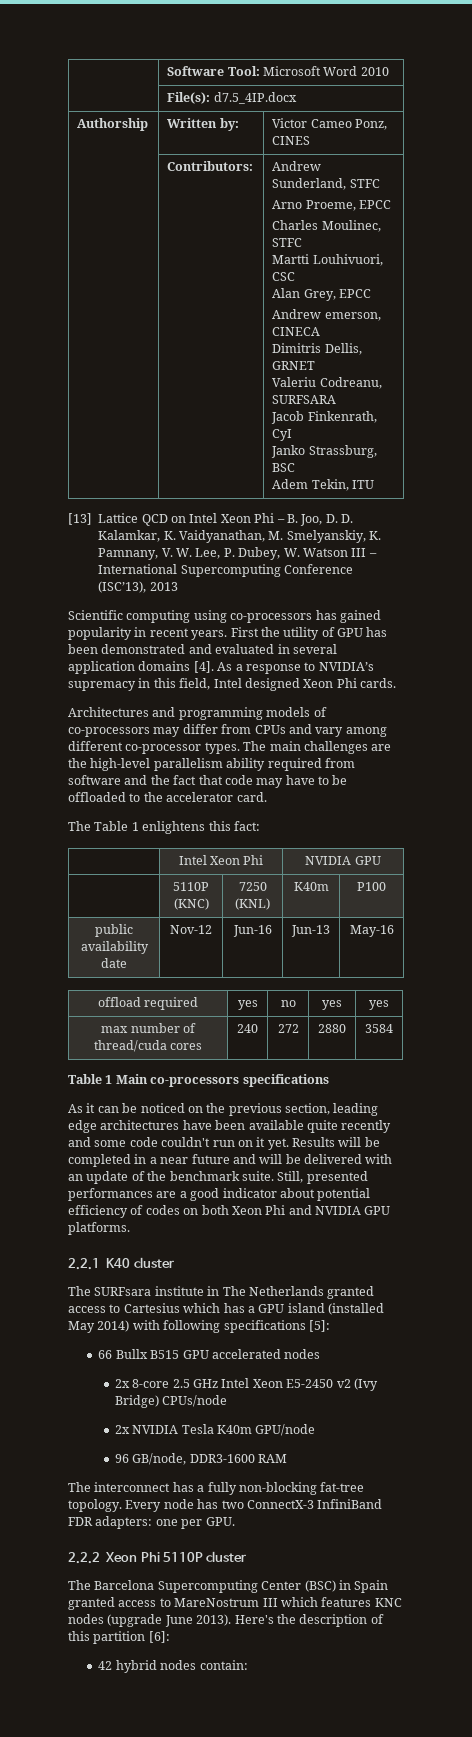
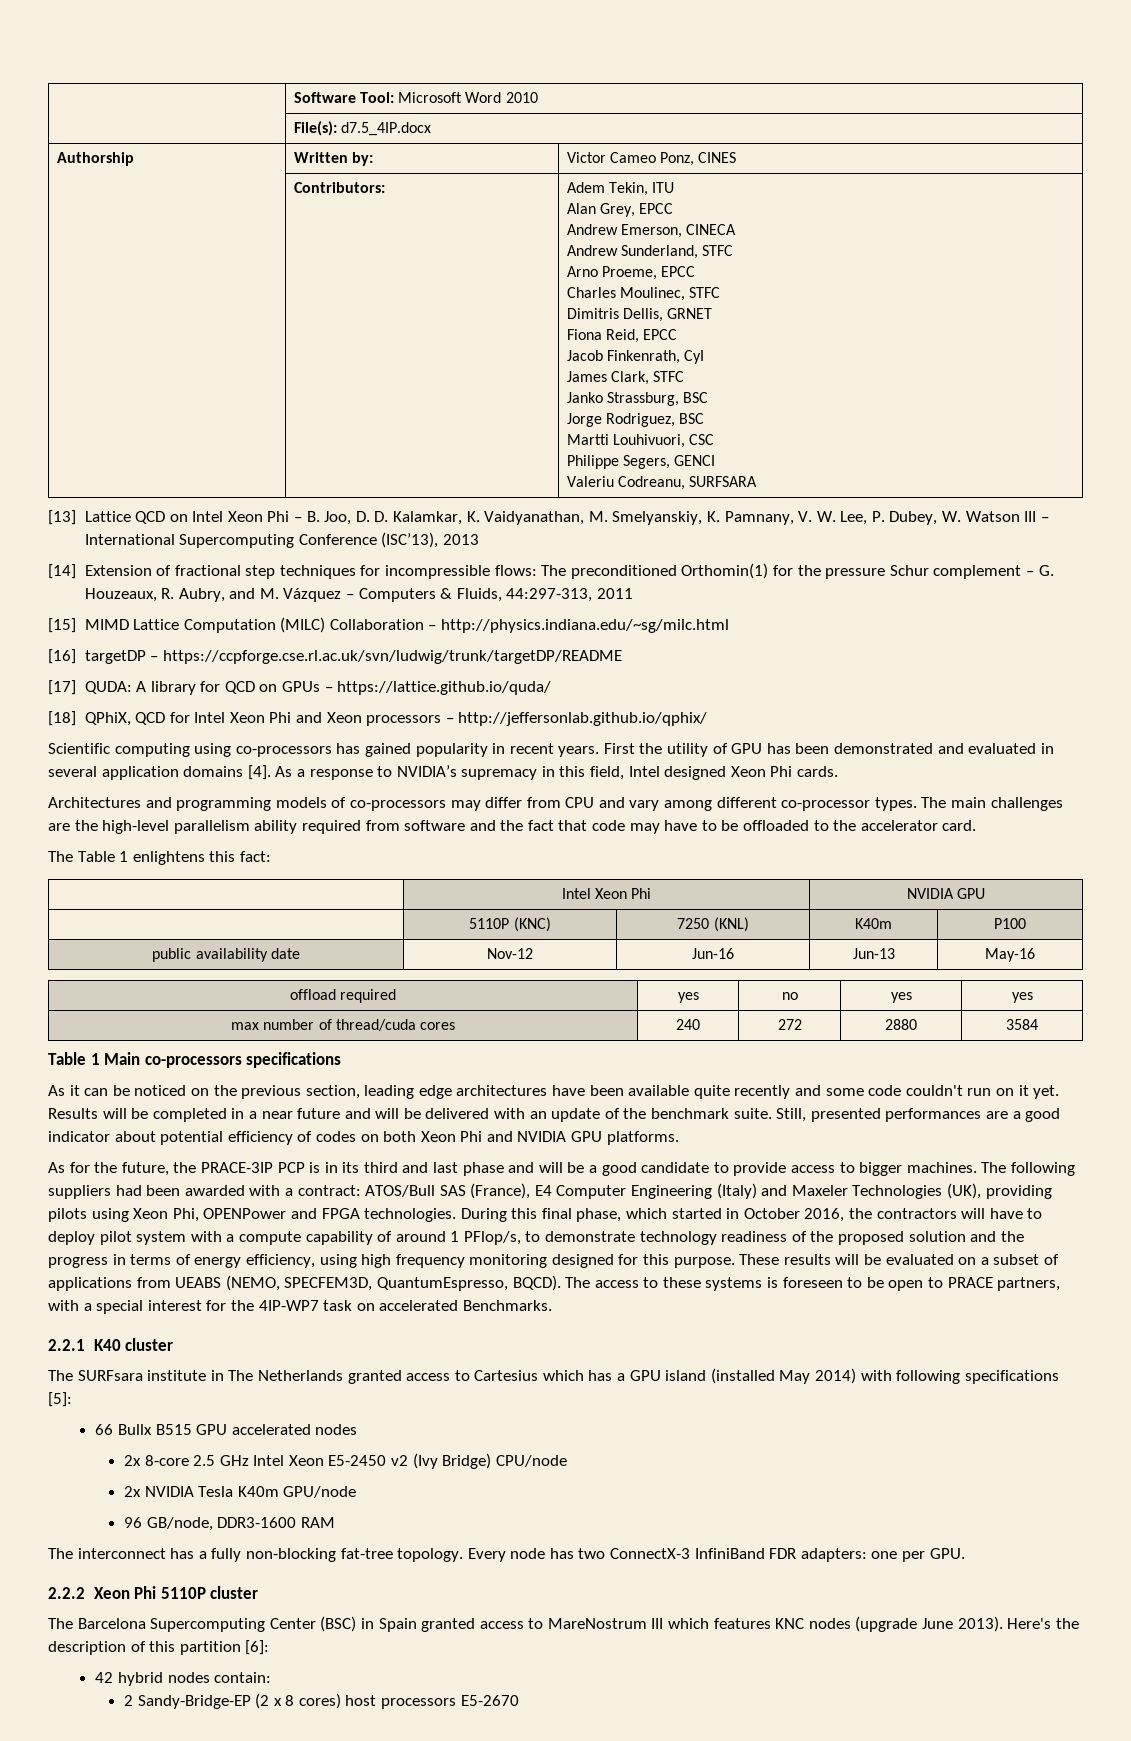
+ Adem Tekin, ITU
+ Alan Grey, EPCC
+ Andrew Emerson, CINECA
- Martti Louhivuori, CSC
- Alan Grey, EPCC
- Andrew emerson, CINECA
- Valeriu Codreanu, SURFSARA
+ Fiona Reid, EPCC
+ James Clark, STFC
- Adem Tekin, ITU
+ Jorge Rodriguez, BSC
+ Martti Louhivuori, CSC
+ Philippe Segers, GENCI
+ Valeriu Codreanu, SURFSARA
+ [14] Extension of fractional step techniques for incompressible flows: The preconditioned Orthomin(1) for the pressure Schur complement – G. Houzeaux, R. Aubry, and M. Vázquez – Computers & Fluids, 44:297-313, 2011
+ [15] MIMD Lattice Computation (MILC) Collaboration – http://physics.indiana.edu/~sg/milc.html
+ [16] targetDP – https://ccpforge.cse.rl.ac.uk/svn/ludwig/trunk/targetDP/README
+ [17] QUDA: A library for QCD on GPUs – https://lattice.github.io/quda/
+ [18] QPhiX, QCD for Intel Xeon Phi and Xeon processors – http://jeffersonlab.github.io/qphix/
- Architectures and programming models of co-processors may differ from CPUs and vary among different co-processor types.
+ Architectures and programming models of co-processors may differ from CPU and vary among different co-processor types.
+ As for the future, the PRACE-3IP PCP is in its third and last phase and will be a good candidate to provide access to bigger machines. The following suppliers had been awarded with a contract: ATOS/Bull SAS (France), E4 Computer Engineering (Italy) and Maxeler Technologies (UK), providing pilots using Xeon Phi, OPENPower and FPGA technologies. During this final phase, which started in October 2016, the contractors will have to deploy pilot system with a compute capability of around 1 PFlop/s, to demonstrate technology readiness of the proposed solution and the progress in terms of energy efficiency, using high frequency monitoring designed for this purpose. These results will be evaluated on a subset of applications from UEABS (NEMO, SPECFEM3D, QuantumEspresso, BQCD). The access to these systems is foreseen to be open to PRACE partners, with a special interest for the 4IP-WP7 task on accelerated Benchmarks.
- 2x 8-core 2.5 GHz Intel Xeon E5-2450 v2 (Ivy Bridge) CPUs/node
+ 2x 8-core 2.5 GHz Intel Xeon E5-2450 v2 (Ivy Bridge) CPU/node
+ 2 Sandy-Bridge-EP (2 x 8 cores) host processors E5-2670

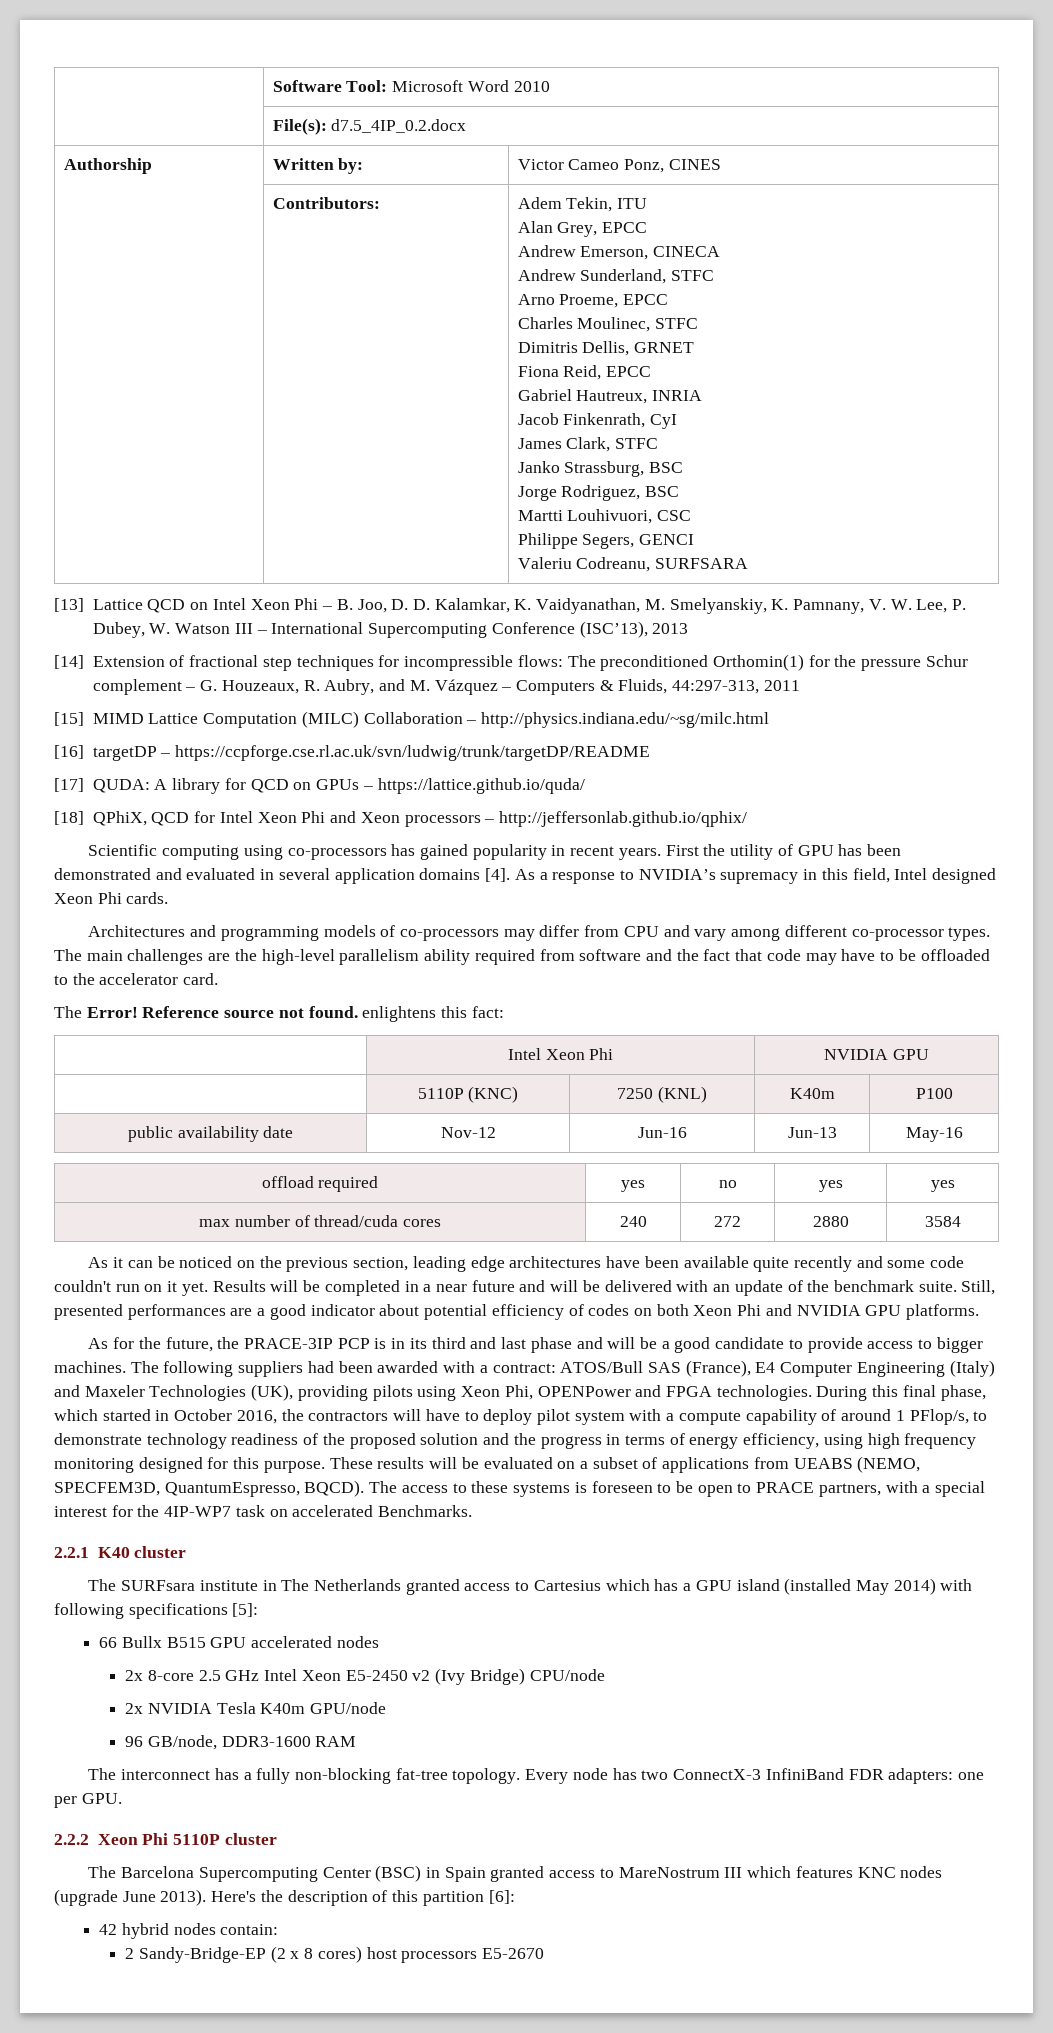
- | File(s): d7.5_4IP.docx
+ | File(s): d7.5_4IP_0.2.docx
+ Gabriel Hautreux, INRIA
- The Table 1 enlightens this fact:
+ The Error! Reference source not found. enlightens this fact:
- Table 1 Main co-processors specifications

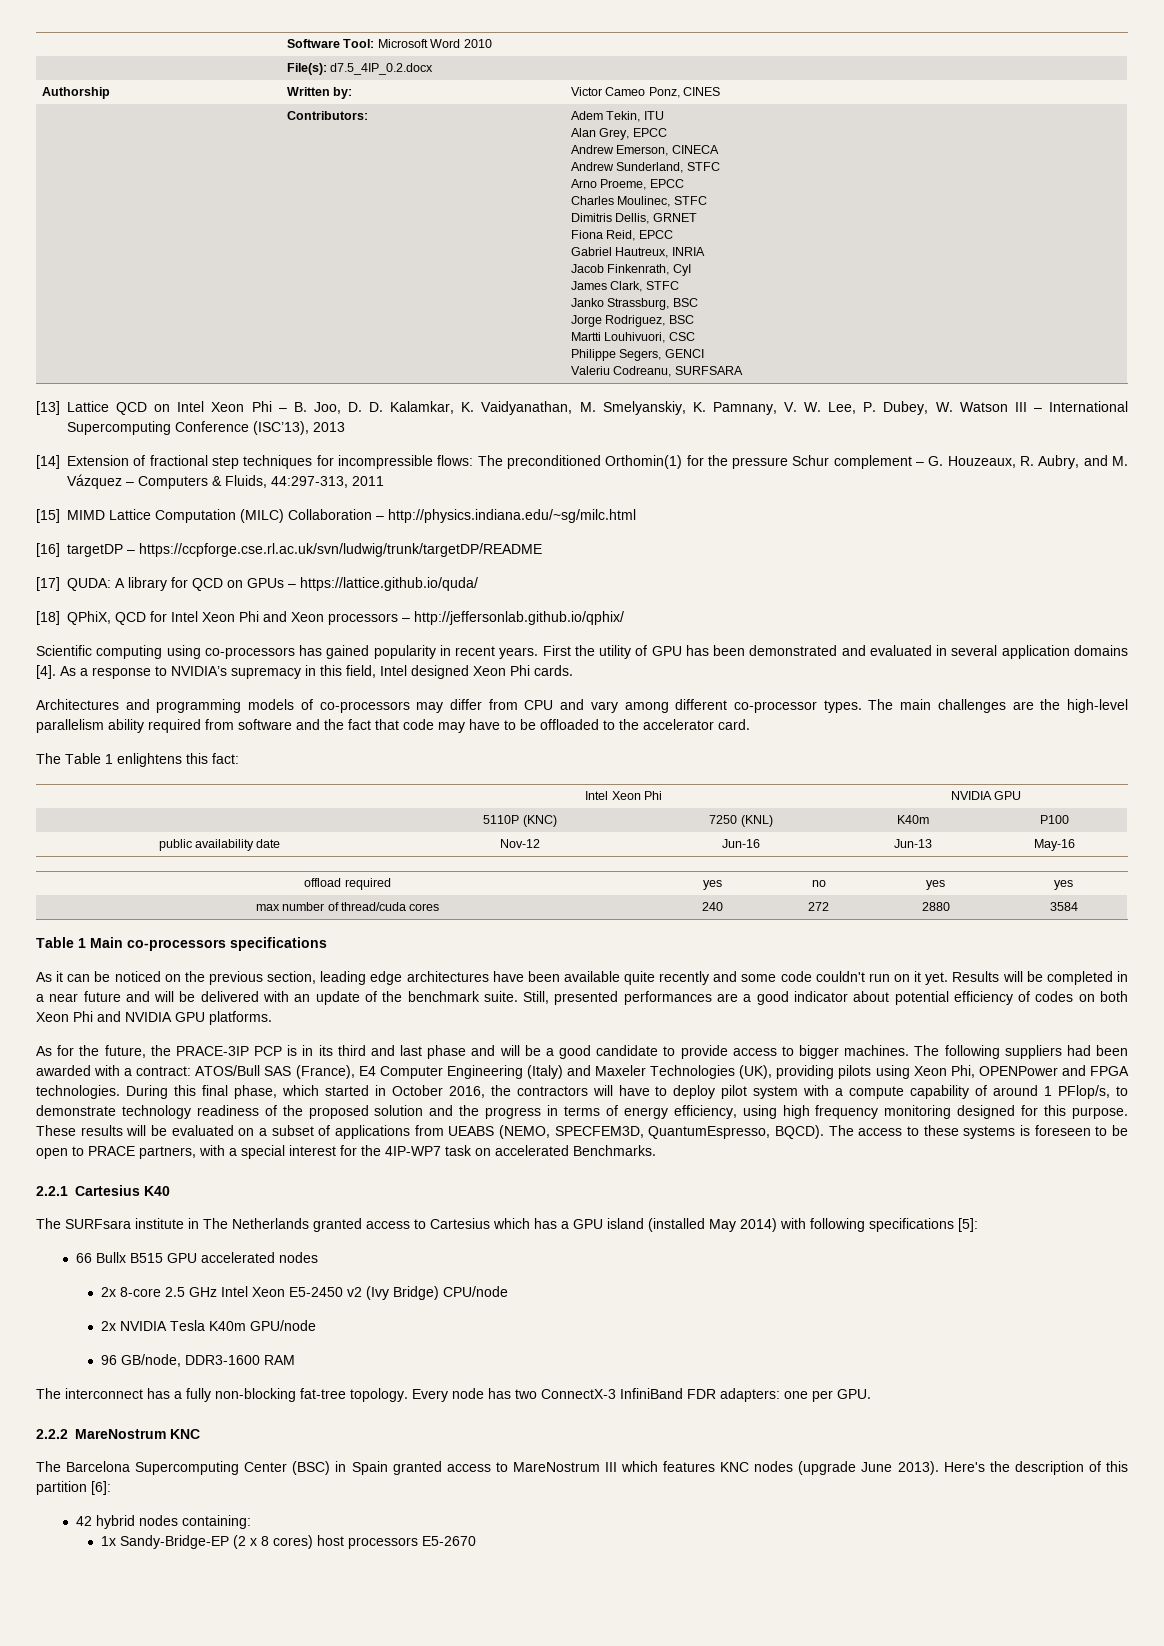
- The Error! Reference source not found. enlightens this fact:
+ The Table 1 enlightens this fact:
+ Table 1 Main co-processors specifications
- 2.2.1 K40 cluster
+ 2.2.1 Cartesius K40
- 2.2.2 Xeon Phi 5110P cluster
+ 2.2.2 MareNostrum KNC
- 42 hybrid nodes contain:
- 2 Sandy-Bridge-EP (2 x 8 cores) host processors E5-2670
+ 42 hybrid nodes containing:
+ 1x Sandy-Bridge-EP (2 x 8 cores) host processors E5-2670

